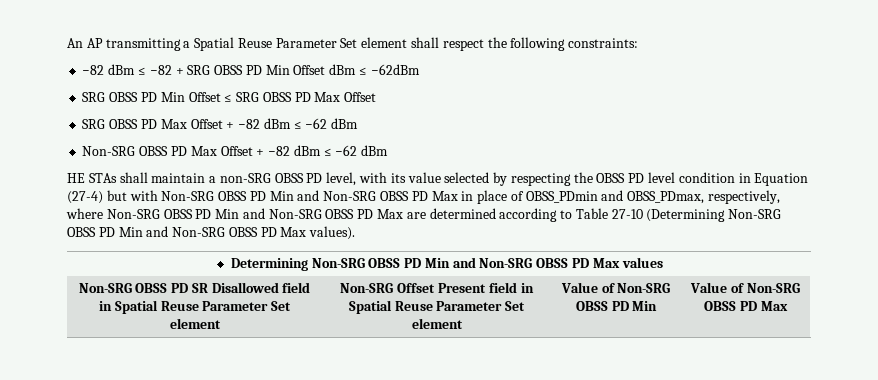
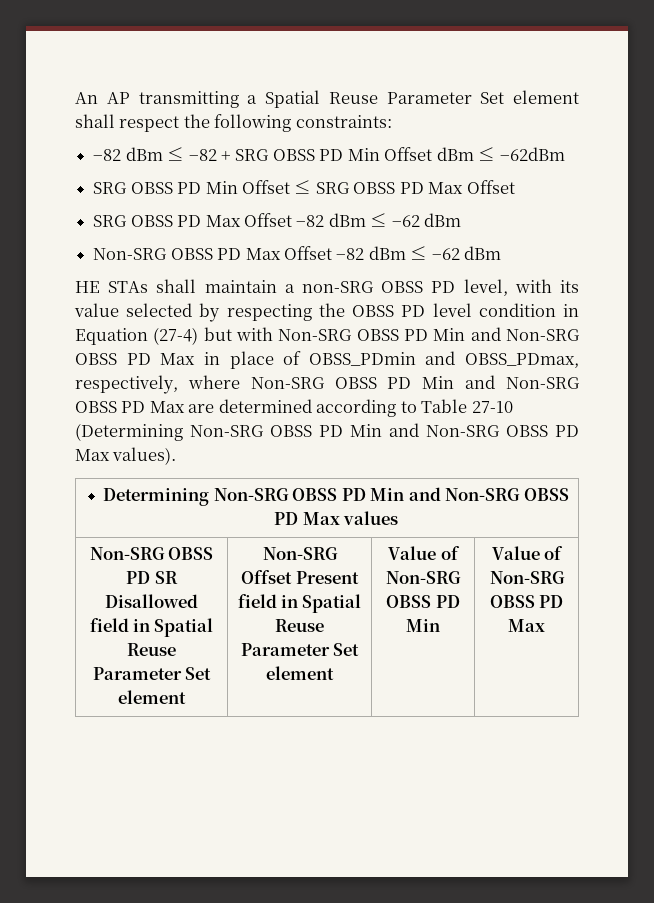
- SRG OBSS PD Max Offset + −82 dBm ≤ −62 dBm
+ SRG OBSS PD Max Offset −82 dBm ≤ −62 dBm
- Non-SRG OBSS PD Max Offset + −82 dBm ≤ −62 dBm
+ Non-SRG OBSS PD Max Offset −82 dBm ≤ −62 dBm

